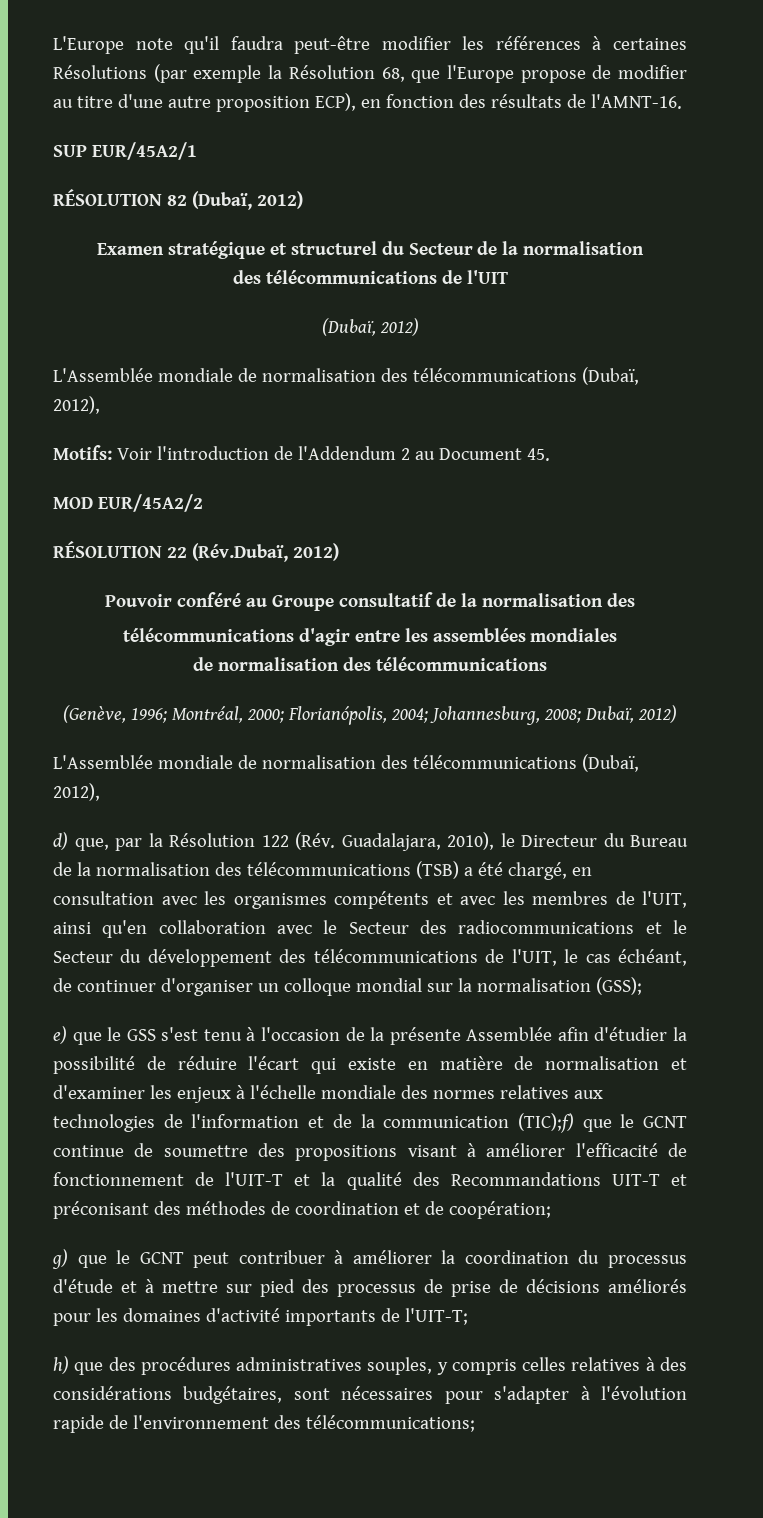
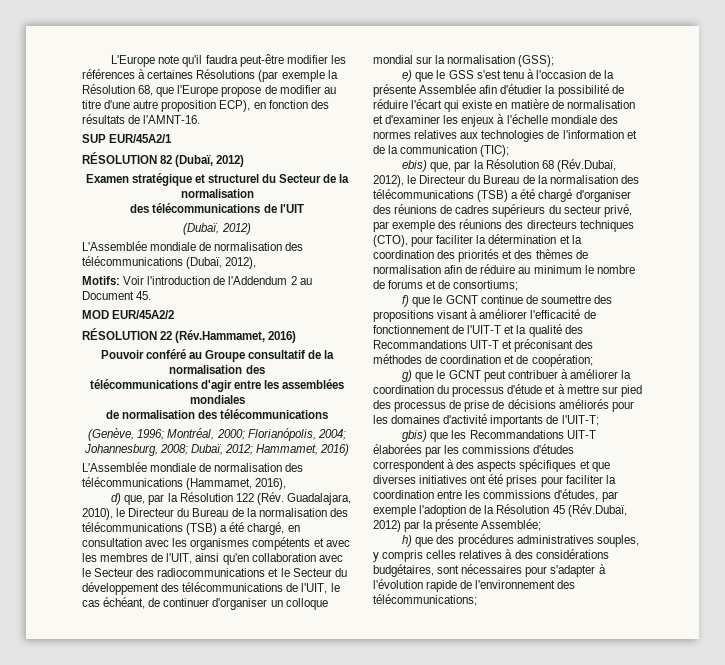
- RÉSOLUTION 22 (Rév.Dubaï, 2012)
+ RÉSOLUTION 22 (Rév.Hammamet, 2016)
- (Genève, 1996; Montréal, 2000; Florianópolis, 2004; Johannesburg, 2008; Dubaï, 2012)
- L'Assemblée mondiale de normalisation des télécommunications (Dubaï, 2012),
+ (Genève, 1996; Montréal, 2000; Florianópolis, 2004; Johannesburg, 2008; Dubaï, 2012; Hammamet, 2016)
+ L'Assemblée mondiale de normalisation des télécommunications (Hammamet, 2016),
- e) que le GSS s'est tenu à l'occasion de la présente Assemblée afin d'étudier la possibilité de réduire l'écart qui existe en matière de normalisation et d'examiner les enjeux à l'échelle mondiale des normes relatives aux technologies de l'information et de la communication (TIC);f) que le GCNT continue de soumettre des propositions visant à améliorer l'efficacité de fonctionnement de l'UIT-T et la qualité des Recommandations UIT-T et préconisant des méthodes de coordination et de coopération;
+ e) que le GSS s'est tenu à l'occasion de la présente Assemblée afin d'étudier la possibilité de réduire l'écart qui existe en matière de normalisation et d'examiner les enjeux à l'échelle mondiale des normes relatives aux technologies de l'information et de la communication (TIC);
+ ebis) que, par la Résolution 68 (Rév.Dubaï, 2012), le Directeur du Bureau de la normalisation des télécommunications (TSB) a été chargé d'organiser des réunions de cadres supérieurs du secteur privé, par exemple des réunions des directeurs techniques (CTO), pour faciliter la détermination et la coordination des priorités et des thèmes de normalisation afin de réduire au minimum le nombre de forums et de consortiums;
+ f) que le GCNT continue de soumettre des propositions visant à améliorer l'efficacité de fonctionnement de l'UIT-T et la qualité des Recommandations UIT-T et préconisant des méthodes de coordination et de coopération;
+ gbis) que les Recommandations UIT-T élaborées par les commissions d'études correspondent à des aspects spécifiques et que diverses initiatives ont été prises pour faciliter la coordination entre les commissions d'études, par exemple l'adoption de la Résolution 45 (Rév.Dubaï, 2012) par la présente Assemblée;

